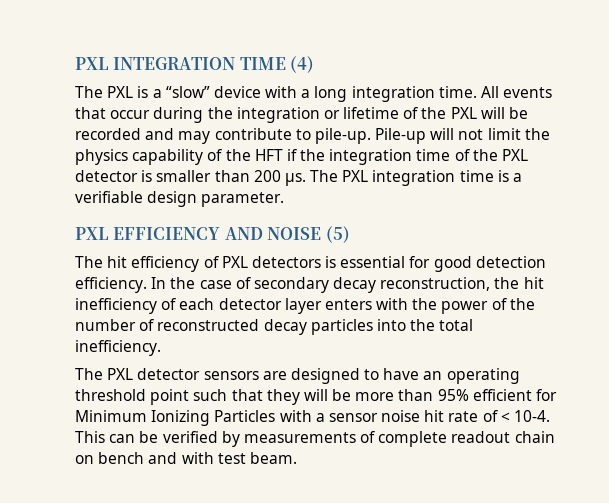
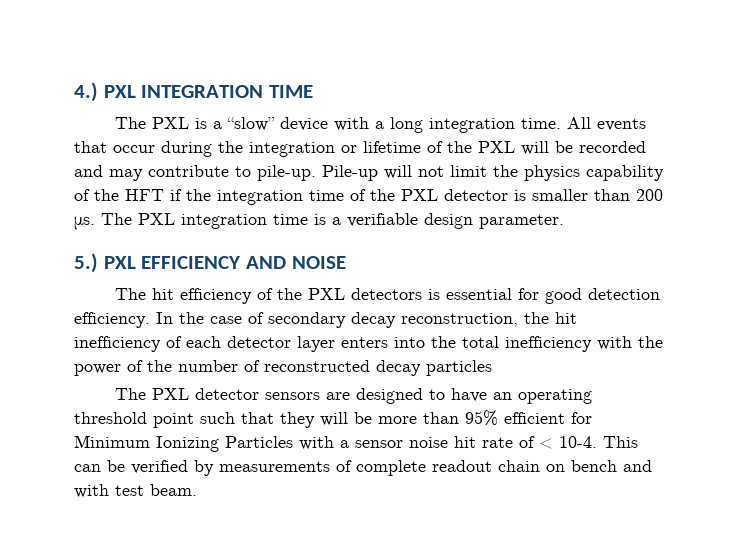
- PXL INTEGRATION TIME (4)
+ 4.) PXL INTEGRATION TIME
- PXL EFFICIENCY AND NOISE (5)
+ 5.) PXL EFFICIENCY AND NOISE
- The hit efficiency of PXL detectors is essential for good detection efficiency.
+ The hit efficiency of the PXL detectors is essential for good detection efficiency.
- In the case of secondary decay reconstruction, the hit inefficiency of each detector layer enters with the power of the number of reconstructed decay particles into the total inefficiency.
+ In the case of secondary decay reconstruction, the hit inefficiency of each detector layer enters into the total inefficiency with the power of the number of reconstructed decay particles

